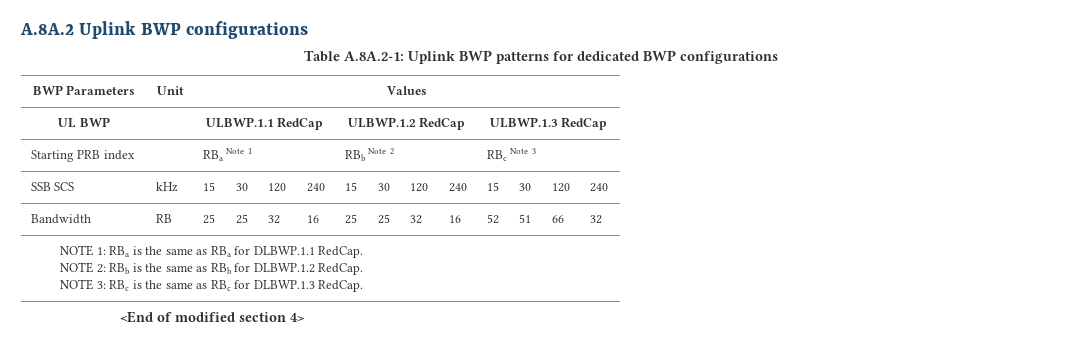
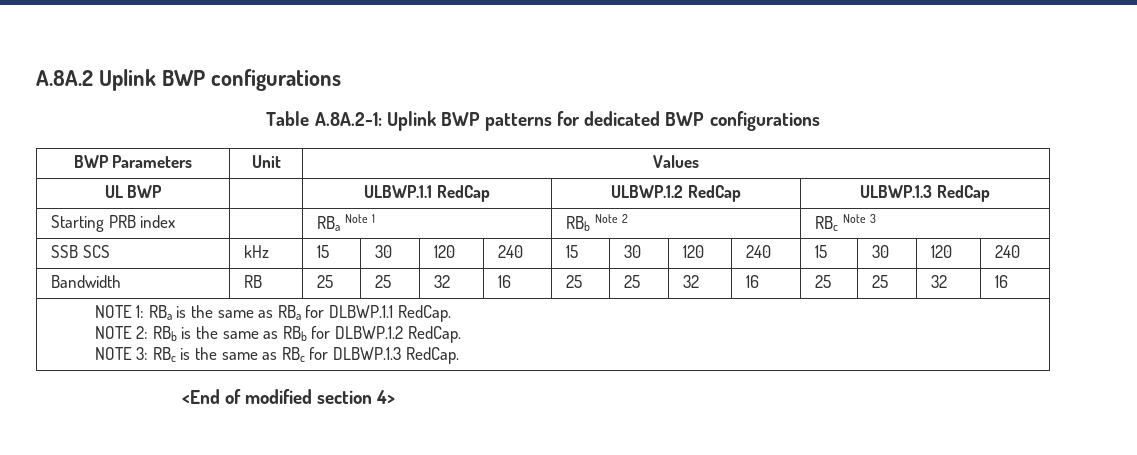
- Bandwidth | RB | 25 | 25 | 32 | 16 | 25 | 25 | 32 | 16 | 52 | 51 | 66 | 32
+ Bandwidth | RB | 25 | 25 | 32 | 16 | 25 | 25 | 32 | 16 | 25 | 25 | 32 | 16

